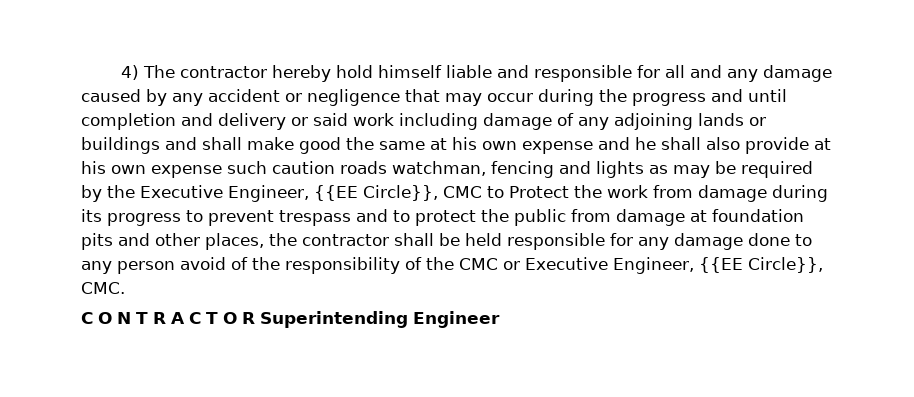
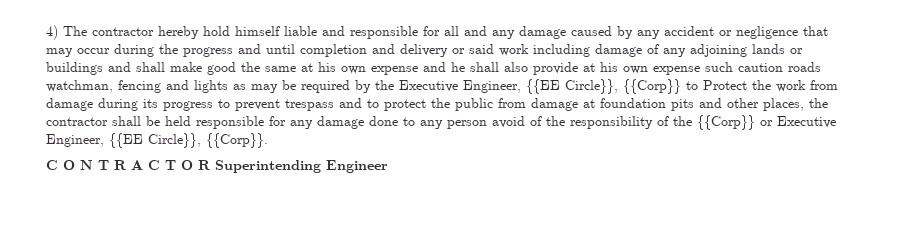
- 4) The contractor hereby hold himself liable and responsible for all and any damage caused by any accident or negligence that may occur during the progress and until completion and delivery or said work including damage of any adjoining lands or buildings and shall make good the same at his own expense and he shall also provide at his own expense such caution roads watchman, fencing and lights as may be required by the Executive Engineer, {{EE Circle}}, CMC to Protect the work from damage during its progress to prevent trespass and to protect the public from damage at foundation pits and other places, the contractor shall be held responsible for any damage done to any person avoid of the responsibility of the CMC or Executive Engineer, {{EE Circle}}, CMC.
+ 4) The contractor hereby hold himself liable and responsible for all and any damage caused by any accident or negligence that may occur during the progress and until completion and delivery or said work including damage of any adjoining lands or buildings and shall make good the same at his own expense and he shall also provide at his own expense such caution roads watchman, fencing and lights as may be required by the Executive Engineer, {{EE Circle}}, {{Corp}} to Protect the work from damage during its progress to prevent trespass and to protect the public from damage at foundation pits and other places, the contractor shall be held responsible for any damage done to any person avoid of the responsibility of the {{Corp}} or Executive Engineer, {{EE Circle}}, {{Corp}}.

